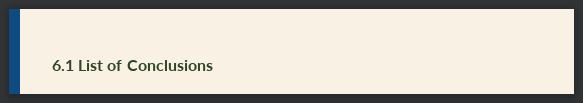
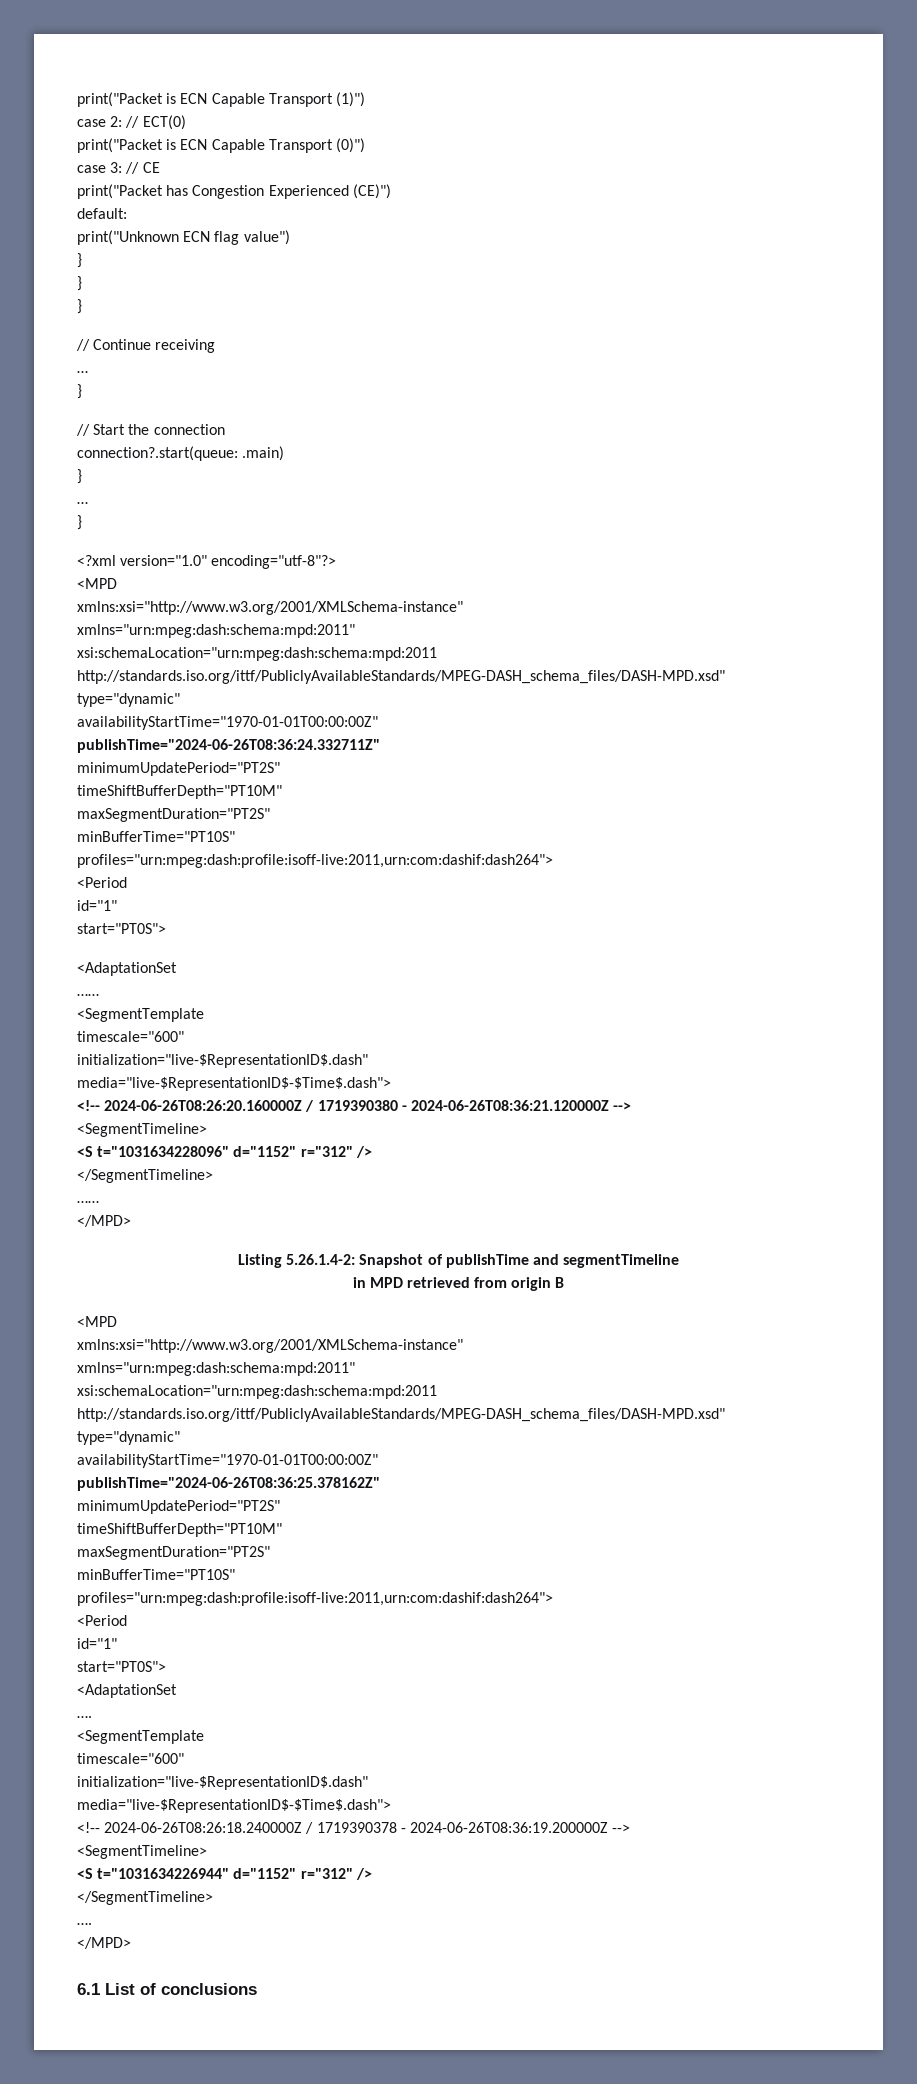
+ print("Packet is ECN Capable Transport (1)")
+ case 2: // ECT(0)
+ print("Packet is ECN Capable Transport (0)")
+ case 3: // CE
+ print("Packet has Congestion Experienced (CE)")
+ default:
+ print("Unknown ECN flag value")
+ }
+ }
+ }
+ // Continue receiving
+ …
+ }
+ // Start the connection
+ connection?.start(queue: .main)
+ }
+ …
+ }
+ <?xml version="1.0" encoding="utf-8"?>
+ <MPD
+ xmlns:xsi="http://www.w3.org/2001/XMLSchema-instance"
+ xmlns="urn:mpeg:dash:schema:mpd:2011"
+ xsi:schemaLocation="urn:mpeg:dash:schema:mpd:2011 http://standards.iso.org/ittf/PubliclyAvailableStandards/MPEG-DASH_schema_files/DASH-MPD.xsd"
+ type="dynamic"
+ availabilityStartTime="1970-01-01T00:00:00Z"
+ publishTime="2024-06-26T08:36:24.332711Z"
+ minimumUpdatePeriod="PT2S"
+ timeShiftBufferDepth="PT10M"
+ maxSegmentDuration="PT2S"
+ minBufferTime="PT10S"
+ profiles="urn:mpeg:dash:profile:isoff-live:2011,urn:com:dashif:dash264">
+ <Period
+ id="1"
+ start="PT0S">
+ <AdaptationSet
+ ……
+ <SegmentTemplate
+ timescale="600"
+ initialization="live-$RepresentationID$.dash"
+ media="live-$RepresentationID$-$Time$.dash">
+ <!-- 2024-06-26T08:26:20.160000Z / 1719390380 - 2024-06-26T08:36:21.120000Z -->
+ <SegmentTimeline>
+ <S t="1031634228096" d="1152" r="312" />
+ </SegmentTimeline>
+ ……
+ </MPD>
+ Listing 5.26.1.4-2: Snapshot of publishTime and segmentTimeline
+ in MPD retrieved from origin B
+ <MPD
+ xmlns:xsi="http://www.w3.org/2001/XMLSchema-instance"
+ xmlns="urn:mpeg:dash:schema:mpd:2011"
+ xsi:schemaLocation="urn:mpeg:dash:schema:mpd:2011 http://standards.iso.org/ittf/PubliclyAvailableStandards/MPEG-DASH_schema_files/DASH-MPD.xsd"
+ type="dynamic"
+ availabilityStartTime="1970-01-01T00:00:00Z"
+ publishTime="2024-06-26T08:36:25.378162Z"
+ minimumUpdatePeriod="PT2S"
+ timeShiftBufferDepth="PT10M"
+ maxSegmentDuration="PT2S"
+ minBufferTime="PT10S"
+ profiles="urn:mpeg:dash:profile:isoff-live:2011,urn:com:dashif:dash264">
+ <Period
+ id="1"
+ start="PT0S">
+ <AdaptationSet
+ ….
+ <SegmentTemplate
+ timescale="600"
+ initialization="live-$RepresentationID$.dash"
+ media="live-$RepresentationID$-$Time$.dash">
+ <!-- 2024-06-26T08:26:18.240000Z / 1719390378 - 2024-06-26T08:36:19.200000Z -->
+ <SegmentTimeline>
+ <S t="1031634226944" d="1152" r="312" />
+ </SegmentTimeline>
+ ….
+ </MPD>
- 6.1 List of Conclusions
+ 6.1 List of conclusions

